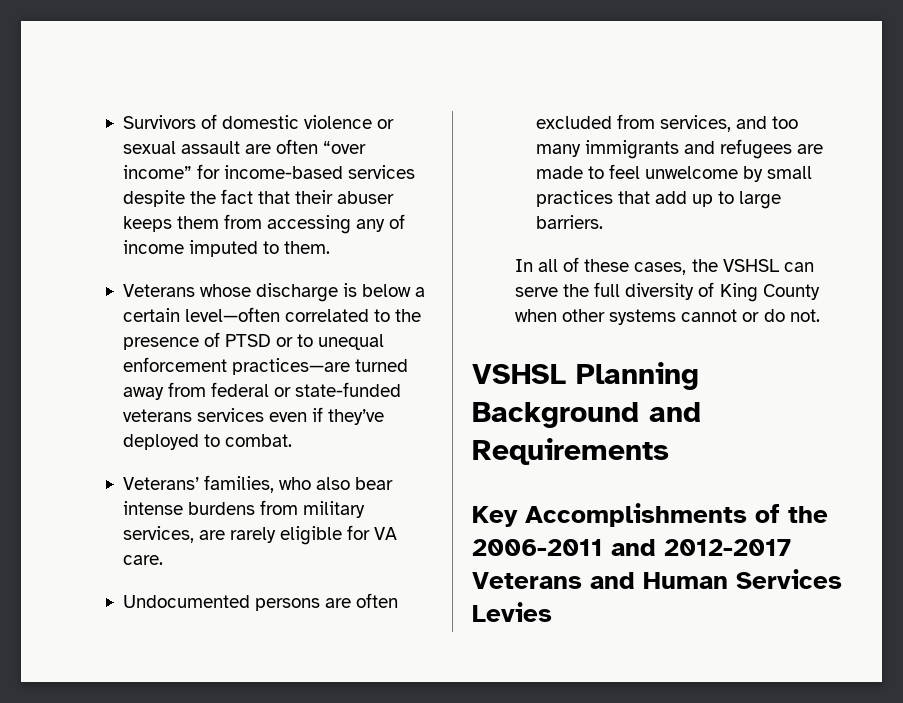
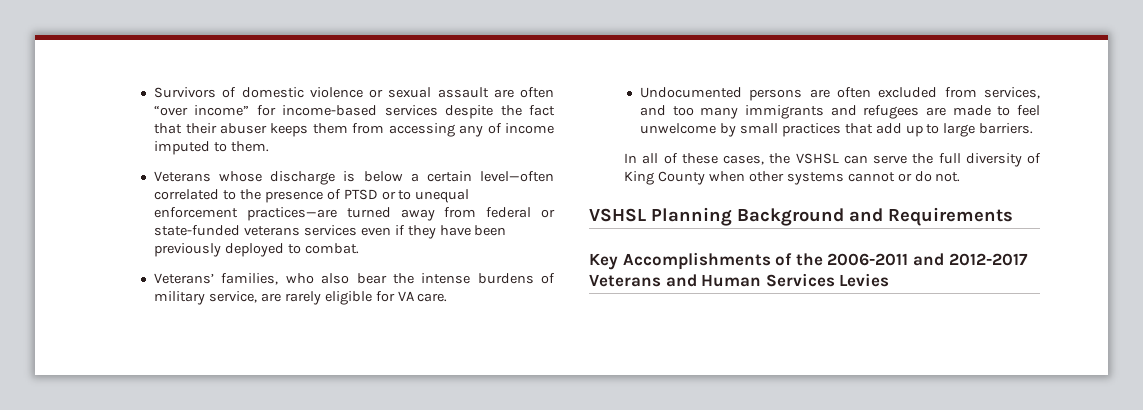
- Veterans whose discharge is below a certain level—often correlated to the presence of PTSD or to unequal enforcement practices—are turned away from federal or state-funded veterans services even if they’ve deployed to combat.
+ Veterans whose discharge is below a certain level—often correlated to the presence of PTSD or to unequal enforcement practices—are turned away from federal or state-funded veterans services even if they have been previously deployed to combat.
- Veterans’ families, who also bear intense burdens from military services, are rarely eligible for VA care.
+ Veterans’ families, who also bear the intense burdens of military service, are rarely eligible for VA care.

